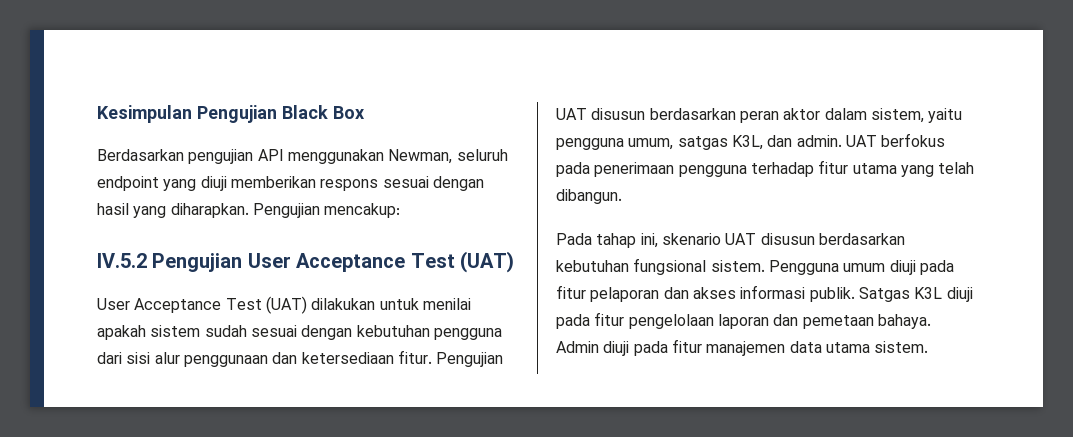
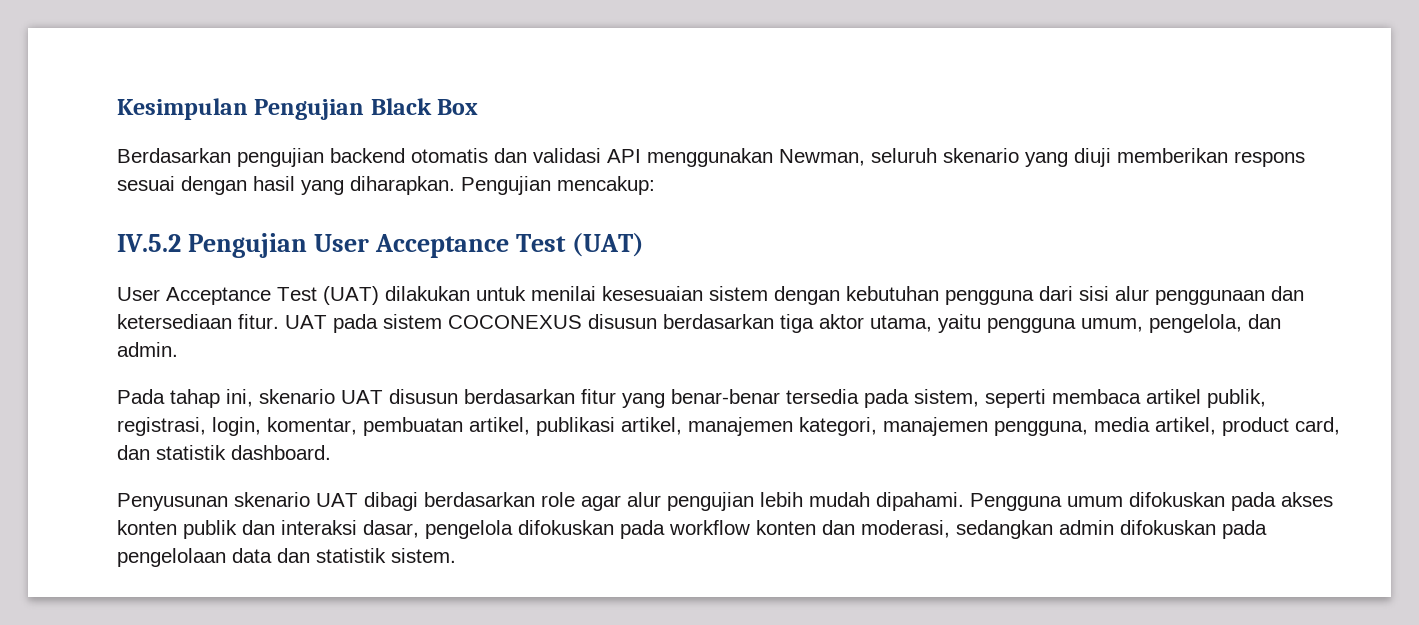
- Berdasarkan pengujian API menggunakan Newman, seluruh endpoint yang diuji memberikan respons sesuai dengan hasil yang diharapkan.
+ Berdasarkan pengujian backend otomatis dan validasi API menggunakan Newman, seluruh skenario yang diuji memberikan respons sesuai dengan hasil yang diharapkan.
- User Acceptance Test (UAT) dilakukan untuk menilai apakah sistem sudah sesuai dengan kebutuhan pengguna dari sisi alur penggunaan dan ketersediaan fitur.
+ User Acceptance Test (UAT) dilakukan untuk menilai kesesuaian sistem dengan kebutuhan pengguna dari sisi alur penggunaan dan ketersediaan fitur.
- Pengujian UAT disusun berdasarkan peran aktor dalam sistem, yaitu pengguna umum, satgas K3L, dan admin. UAT berfokus pada penerimaan pengguna terhadap fitur utama yang telah dibangun.
+ UAT pada sistem COCONEXUS disusun berdasarkan tiga aktor utama, yaitu pengguna umum, pengelola, dan admin.
- Pada tahap ini, skenario UAT disusun berdasarkan kebutuhan fungsional sistem. Pengguna umum diuji pada fitur pelaporan dan akses informasi publik. Satgas K3L diuji pada fitur pengelolaan laporan dan pemetaan bahaya. Admin diuji pada fitur manajemen data utama sistem.
+ Pada tahap ini, skenario UAT disusun berdasarkan fitur yang benar-benar tersedia pada sistem, seperti membaca artikel publik, registrasi, login, komentar, pembuatan artikel, publikasi artikel, manajemen kategori, manajemen pengguna, media artikel, product card, dan statistik dashboard.
+ Penyusunan skenario UAT dibagi berdasarkan role agar alur pengujian lebih mudah dipahami. Pengguna umum difokuskan pada akses konten publik dan interaksi dasar, pengelola difokuskan pada workflow konten dan moderasi, sedangkan admin difokuskan pada pengelolaan data dan statistik sistem.

